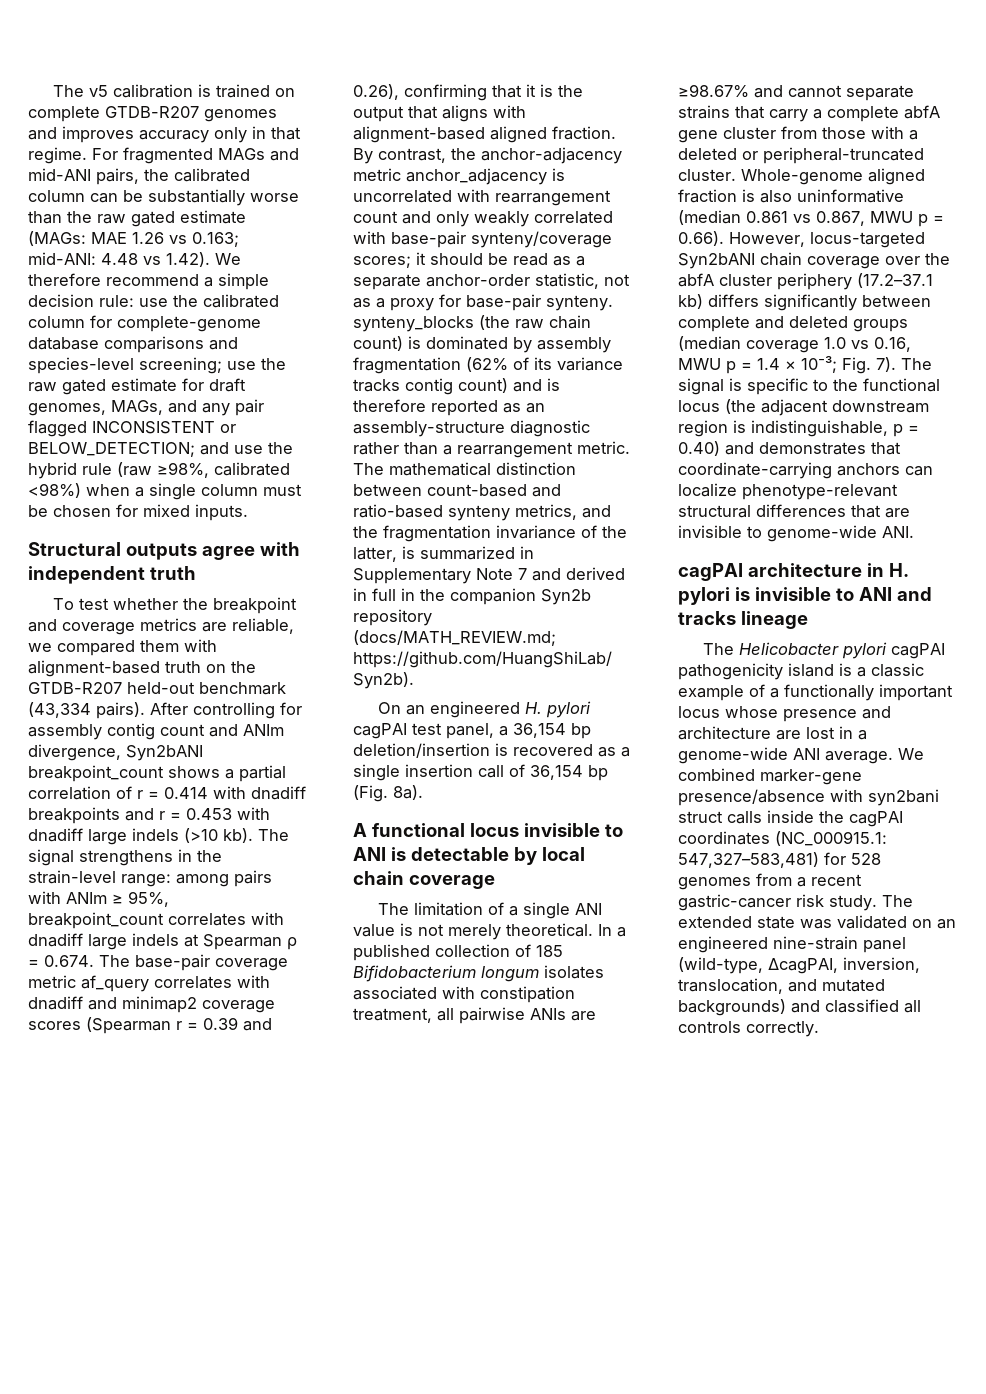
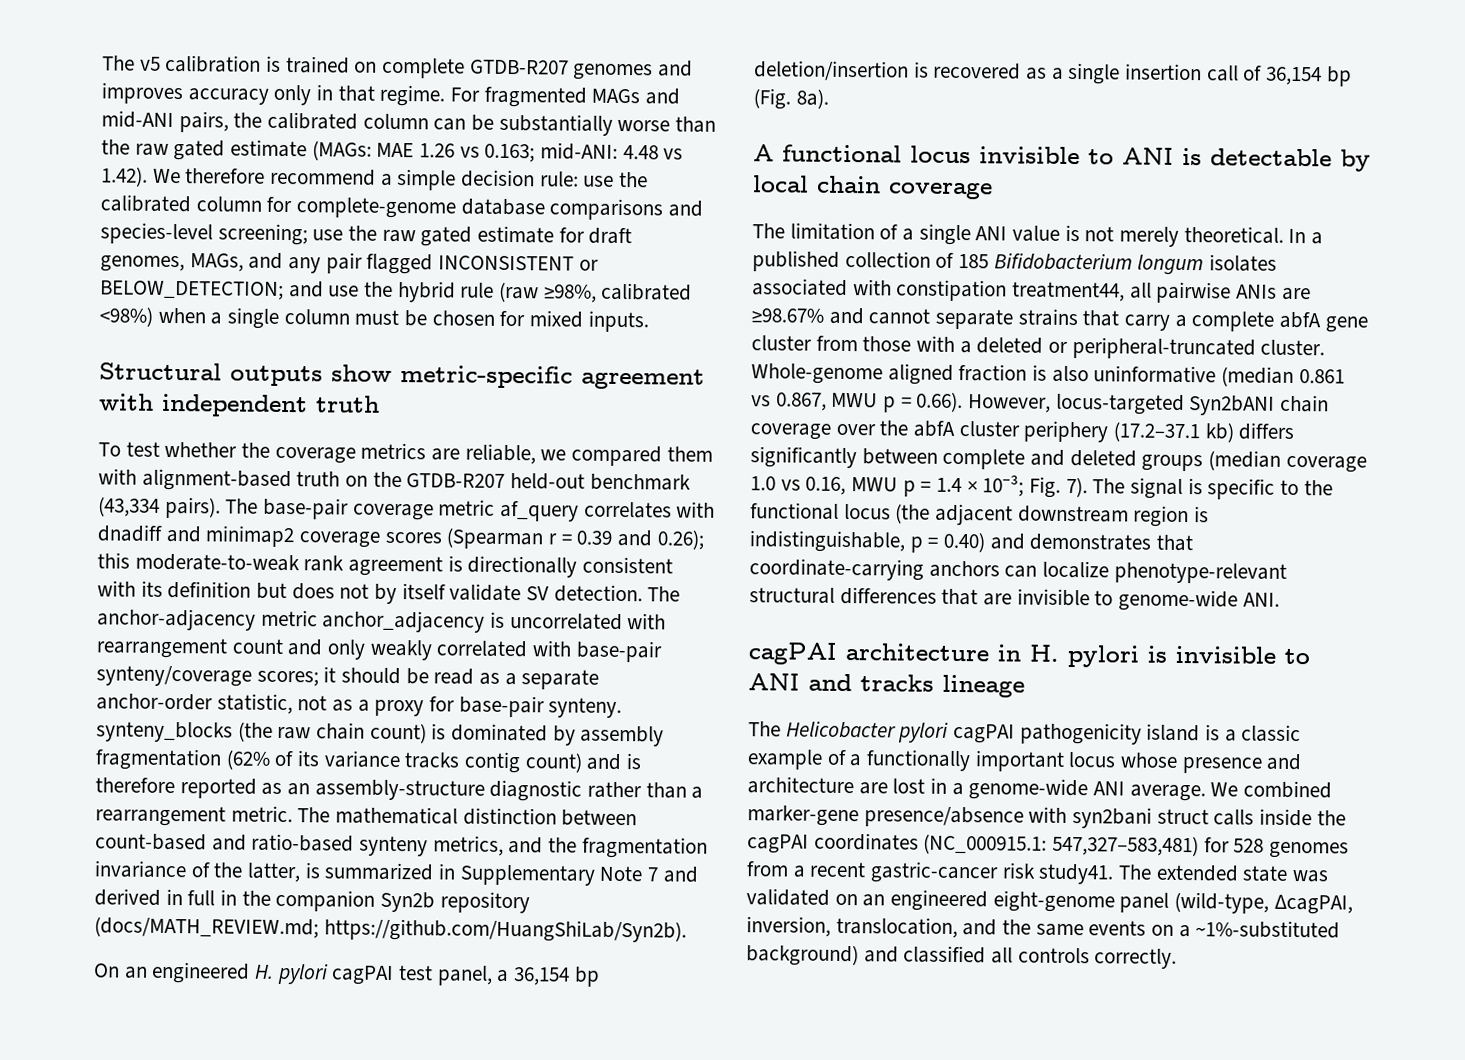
- Structural outputs agree with independent truth
+ Structural outputs show metric-specific agreement with independent truth
- To test whether the breakpoint and coverage metrics are reliable, we compared them with alignment-based truth on the GTDB-R207 held-out benchmark (43,334 pairs).
+ To test whether the coverage metrics are reliable, we compared them with alignment-based truth on the GTDB-R207 held-out benchmark (43,334 pairs).
- After controlling for assembly contig count and ANIm divergence, Syn2bANI breakpoint_count shows a partial correlation of r = 0.414 with dnadiff breakpoints and r = 0.453 with dnadiff large indels (>10 kb). The signal strengthens in the strain-level range: among pairs with ANIm ≥ 95%, breakpoint_count correlates with dnadiff large indels at Spearman ρ = 0.674. The base-pair coverage metric af_query correlates with dnadiff and minimap2 coverage scores (Spearman r = 0.39 and 0.26), confirming that it is the output that aligns with alignment-based aligned fraction. By contrast, the anchor-adjacency metric anchor_adjacency is uncorrelated with rearrangement count and only weakly correlated with base-pair synteny/coverage scores;
+ The base-pair coverage metric af_query correlates with dnadiff and minimap2 coverage scores (Spearman r = 0.39 and 0.26); this moderate-to-weak rank agreement is directionally consistent with its definition but does not by itself validate SV detection. The anchor-adjacency metric anchor_adjacency is uncorrelated with rearrangement count and only weakly correlated with base-pair synteny/coverage scores;
- In a published collection of 185 Bifidobacterium longum isolates associated with constipation treatment, all pairwise ANIs are ≥98.67% and cannot separate strains that carry a complete abfA gene cluster from those with a deleted or peripheral-truncated cluster.
+ In a published collection of 185 Bifidobacterium longum isolates associated with constipation treatment44, all pairwise ANIs are ≥98.67% and cannot separate strains that carry a complete abfA gene cluster from those with a deleted or peripheral-truncated cluster.
- We combined marker-gene presence/absence with syn2bani struct calls inside the cagPAI coordinates (NC_000915.1: 547,327–583,481) for 528 genomes from a recent gastric-cancer risk study.
+ We combined marker-gene presence/absence with syn2bani struct calls inside the cagPAI coordinates (NC_000915.1: 547,327–583,481) for 528 genomes from a recent gastric-cancer risk study41.
- The extended state was validated on an engineered nine-strain panel (wild-type, ΔcagPAI, inversion, translocation, and mutated backgrounds) and classified all controls correctly.
+ The extended state was validated on an engineered eight-genome panel (wild-type, ΔcagPAI, inversion, translocation, and the same events on a ~1%-substituted background) and classified all controls correctly.

